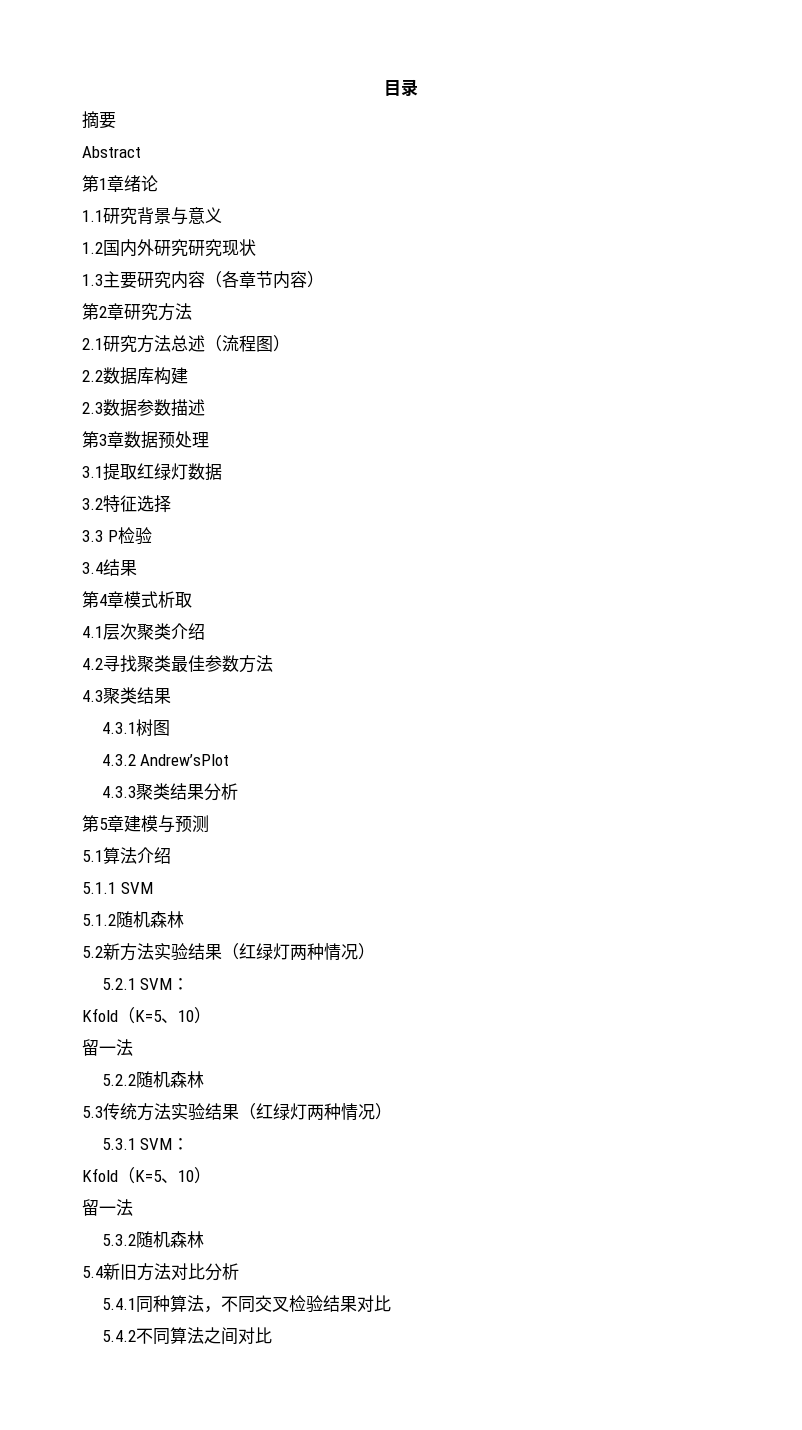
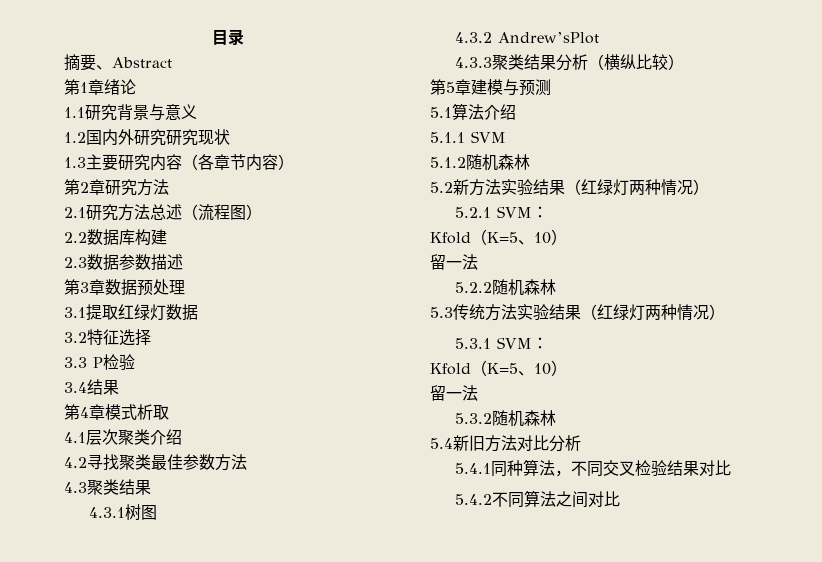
- 摘要
- Abstract
+ 摘要、Abstract
- 4.3.3聚类结果分析
+ 4.3.3聚类结果分析（横纵比较）

